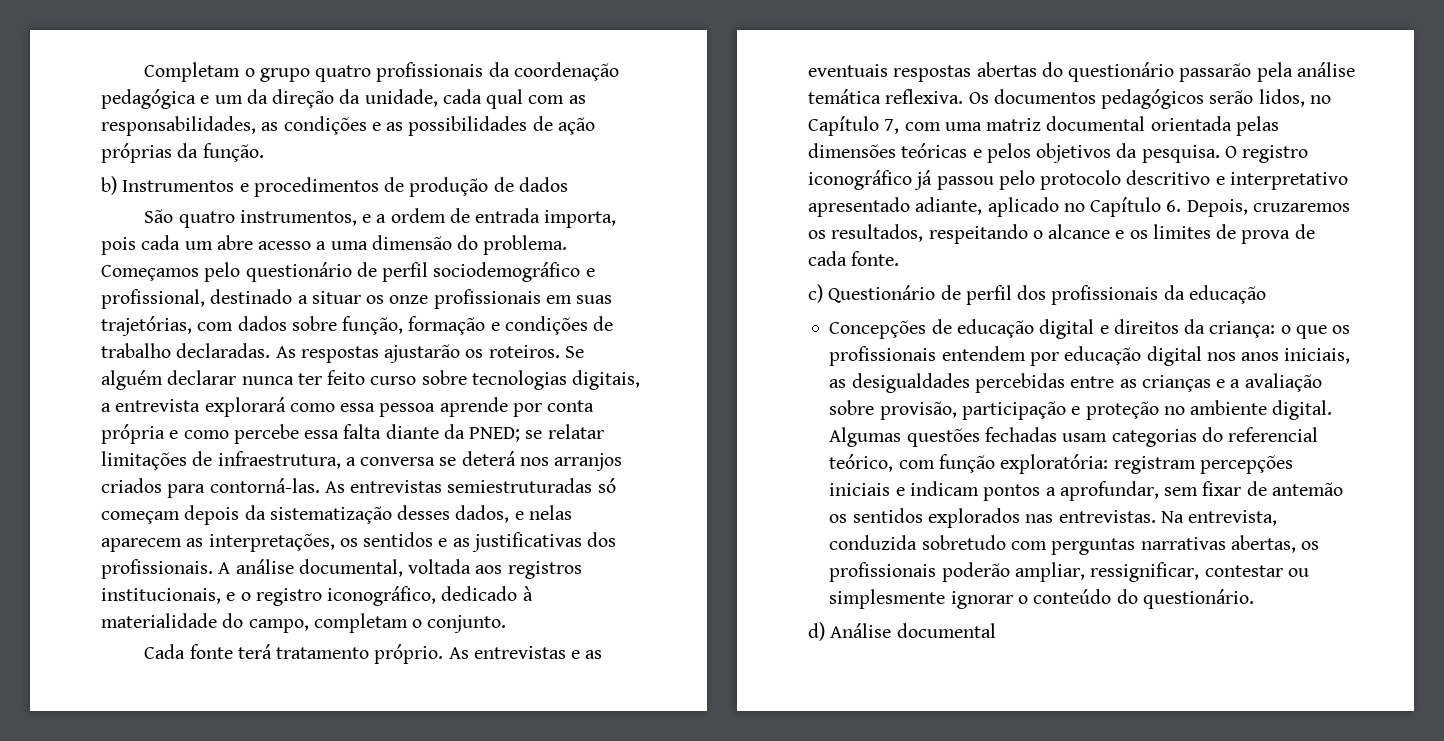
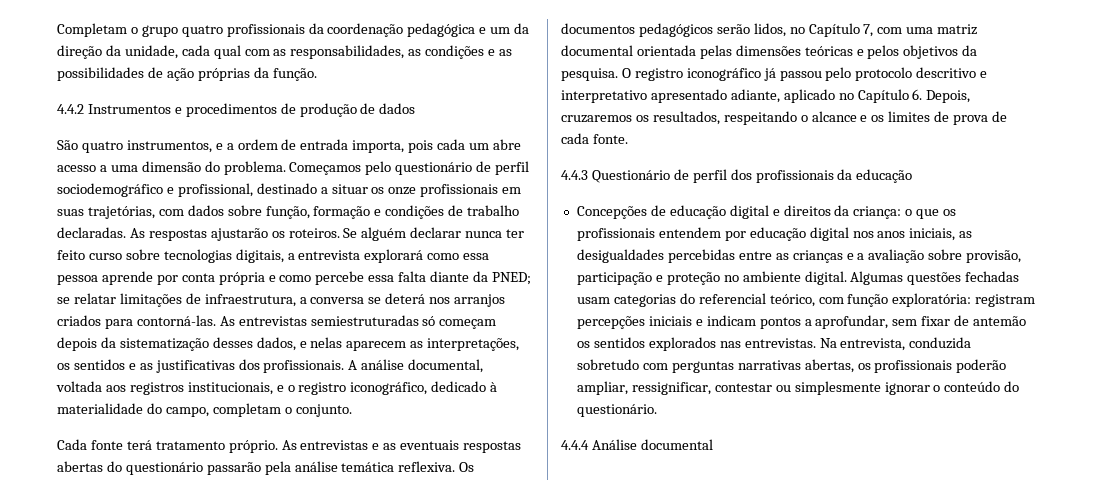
- b) Instrumentos e procedimentos de produção de dados
+ 4.4.2 Instrumentos e procedimentos de produção de dados
- c) Questionário de perfil dos profissionais da educação
+ 4.4.3 Questionário de perfil dos profissionais da educação
- d) Análise documental
+ 4.4.4 Análise documental

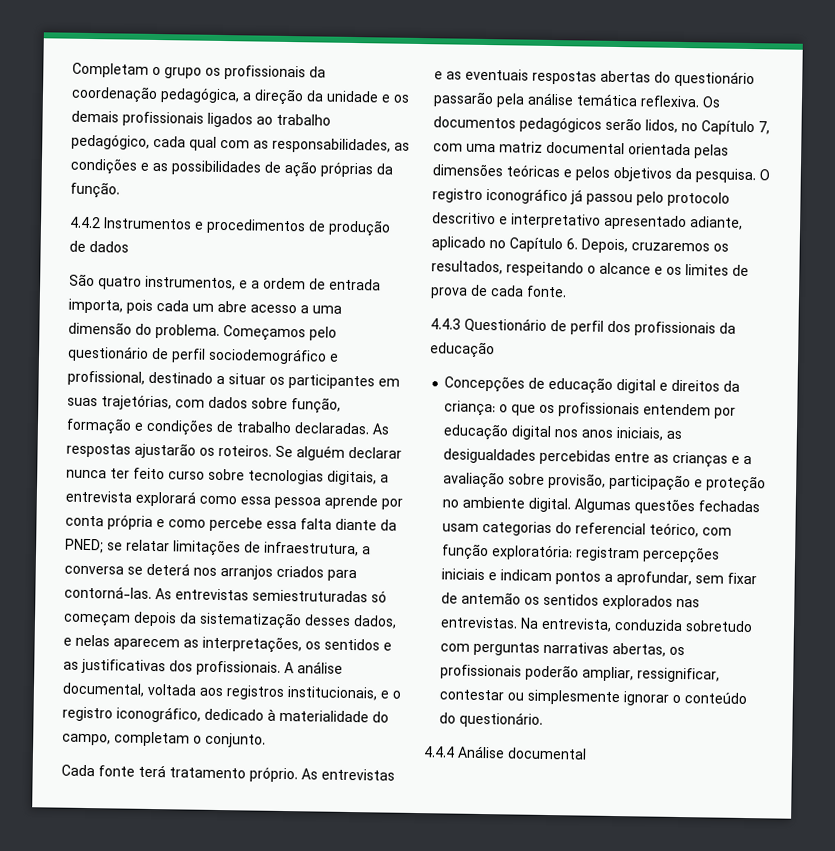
- Completam o grupo quatro profissionais da coordenação pedagógica e um da direção da unidade, cada qual com as responsabilidades, as condições e as possibilidades de ação próprias da função.
+ Completam o grupo os profissionais da coordenação pedagógica, a direção da unidade e os demais profissionais ligados ao trabalho pedagógico, cada qual com as responsabilidades, as condições e as possibilidades de ação próprias da função.
- Começamos pelo questionário de perfil sociodemográfico e profissional, destinado a situar os onze profissionais em suas trajetórias, com dados sobre função, formação e condições de trabalho declaradas.
+ Começamos pelo questionário de perfil sociodemográfico e profissional, destinado a situar os participantes em suas trajetórias, com dados sobre função, formação e condições de trabalho declaradas.

